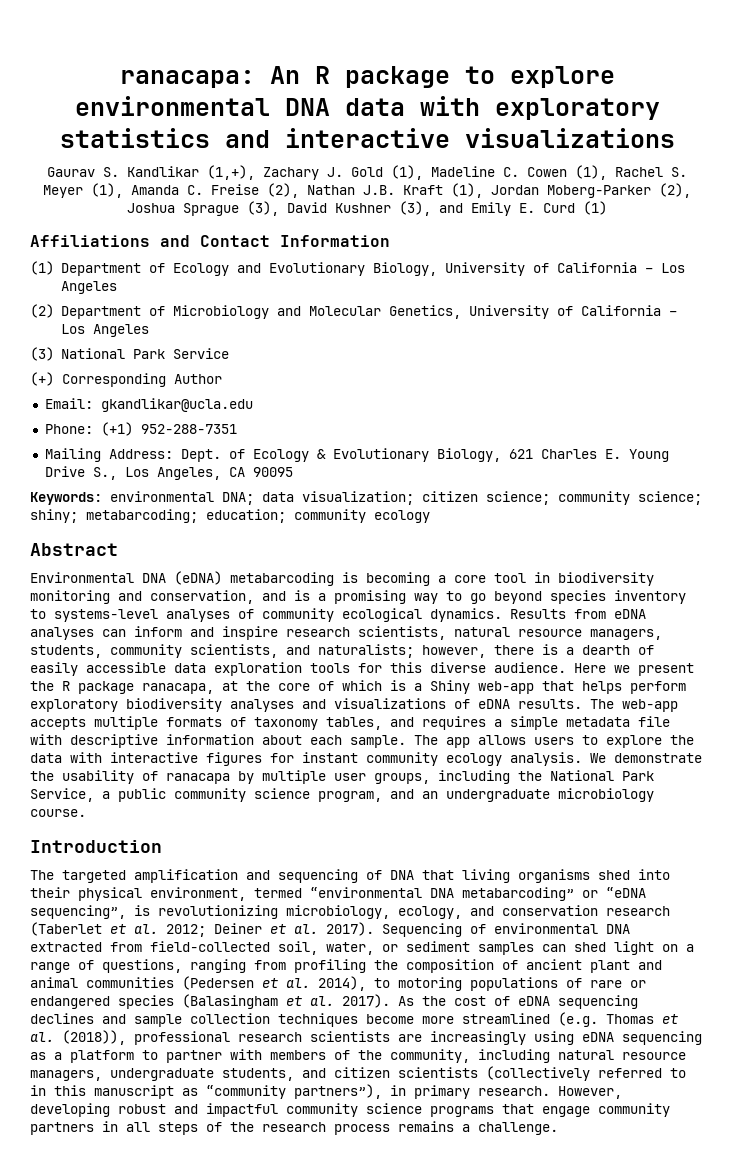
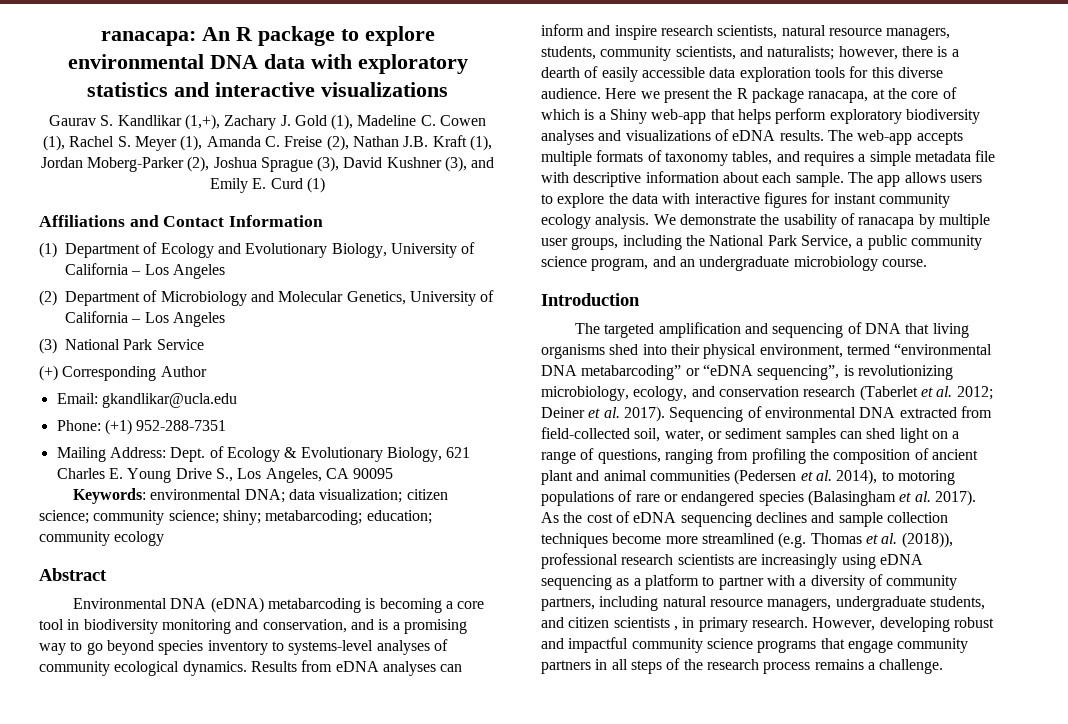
- As the cost of eDNA sequencing declines and sample collection techniques become more streamlined (e.g. Thomas et al. (2018)), professional research scientists are increasingly using eDNA sequencing as a platform to partner with members of the community, including natural resource managers, undergraduate students, and citizen scientists (collectively referred to in this manuscript as “community partners”), in primary research.
+ As the cost of eDNA sequencing declines and sample collection techniques become more streamlined (e.g. Thomas et al. (2018)), professional research scientists are increasingly using eDNA sequencing as a platform to partner with a diversity of community partners, including natural resource managers, undergraduate students, and citizen scientists , in primary research.

